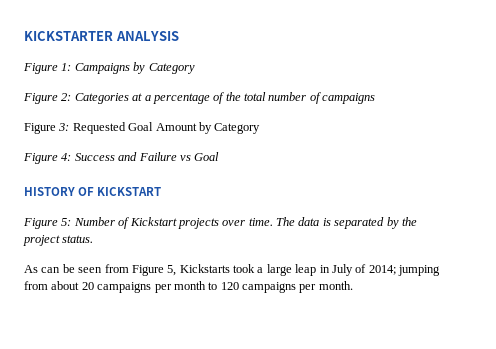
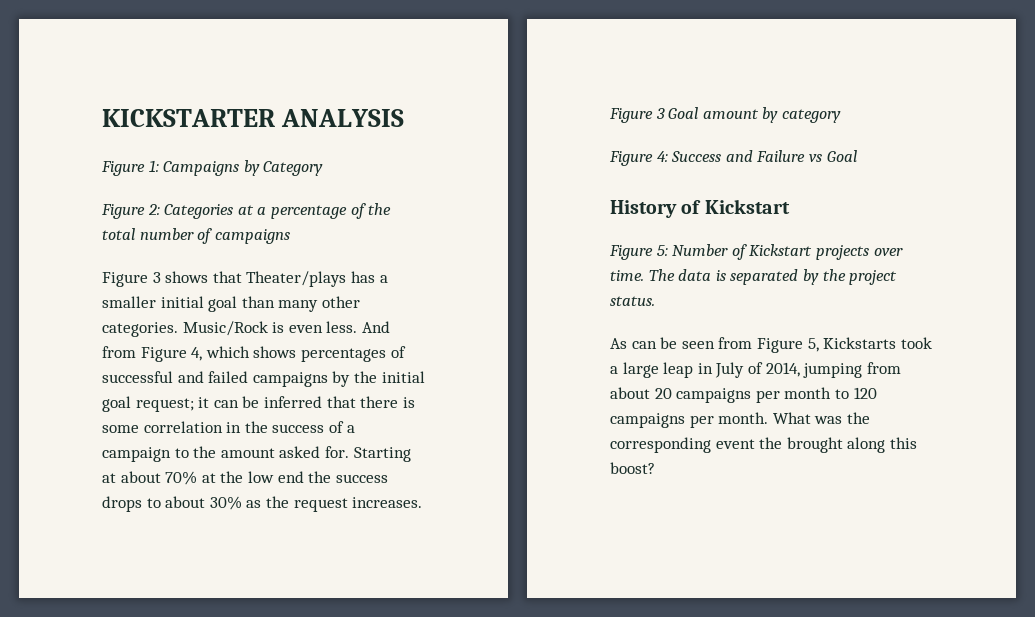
- Figure 3: Requested Goal Amount by Category
+ Figure 3 shows that Theater/plays has a smaller initial goal than many other categories. Music/Rock is even less. And from Figure 4, which shows percentages of successful and failed campaigns by the initial goal request; it can be inferred that there is some correlation in the success of a campaign to the amount asked for. Starting at about 70% at the low end the success drops to about 30% as the request increases.
+ Figure 3 Goal amount by category
- HISTORY OF KICKSTART
+ History of Kickstart
- As can be seen from Figure 5, Kickstarts took a large leap in July of 2014; jumping from about 20 campaigns per month to 120 campaigns per month.
+ As can be seen from Figure 5, Kickstarts took a large leap in July of 2014, jumping from about 20 campaigns per month to 120 campaigns per month.
+ What was the corresponding event the brought along this boost?

